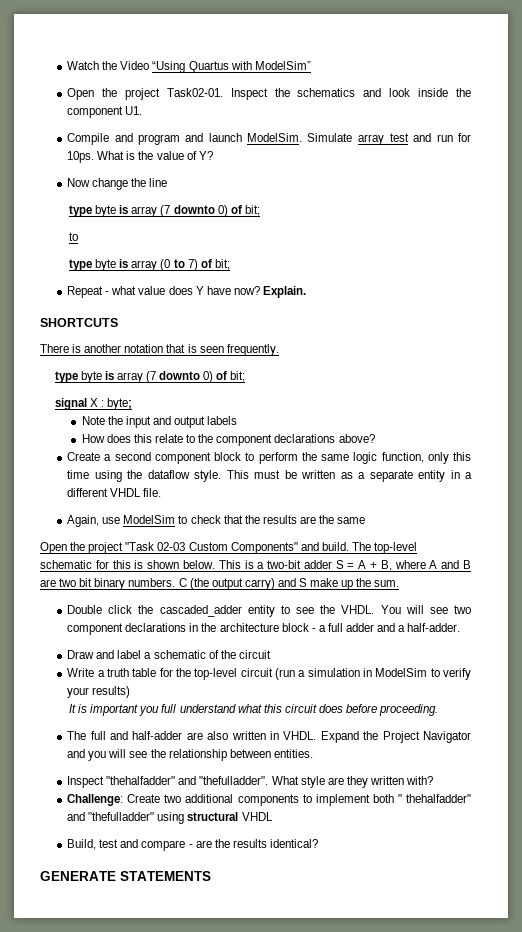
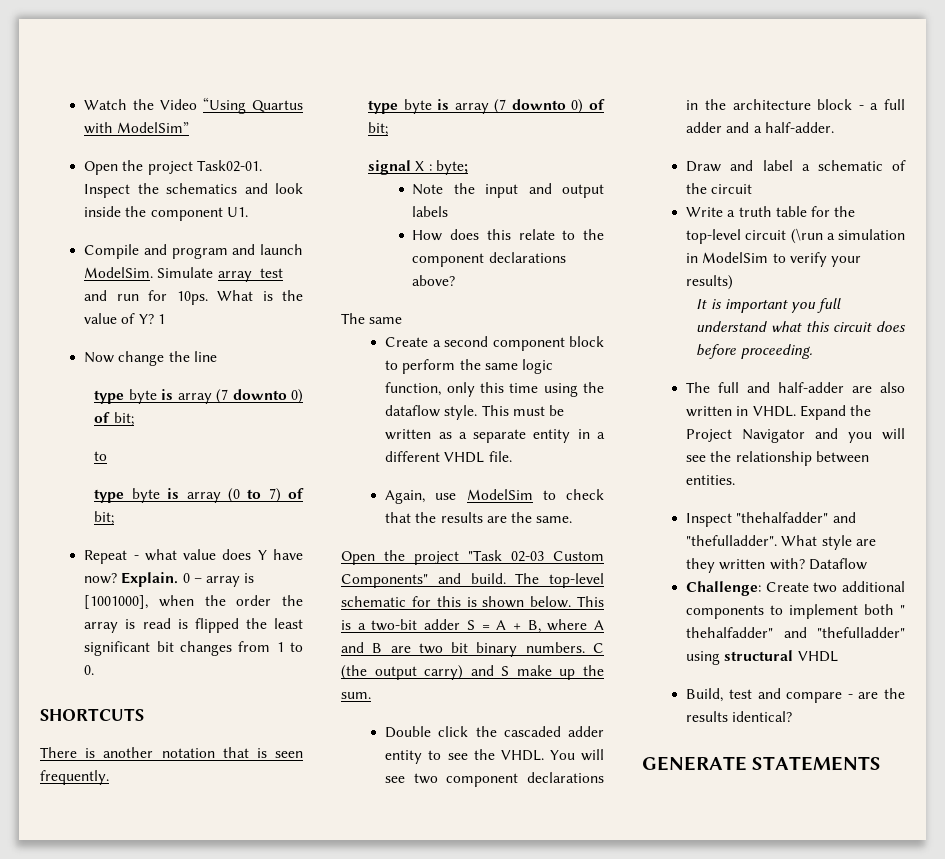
- What is the value of Y?
+ What is the value of Y? 1
+ 0 – array is [1001000], when the order the array is read is flipped the least significant bit changes from 1 to 0.
+ The same
- Again, use ModelSim to check that the results are the same
+ Again, use ModelSim to check that the results are the same.
- Double click the cascaded_adder entity to see the VHDL.
+ Double click the cascaded adder entity to see the VHDL.
- Write a truth table for the top-level circuit (run a simulation in ModelSim to verify your results)
+ Write a truth table for the top-level circuit (\run a simulation in ModelSim to verify your results)
+ Dataflow

